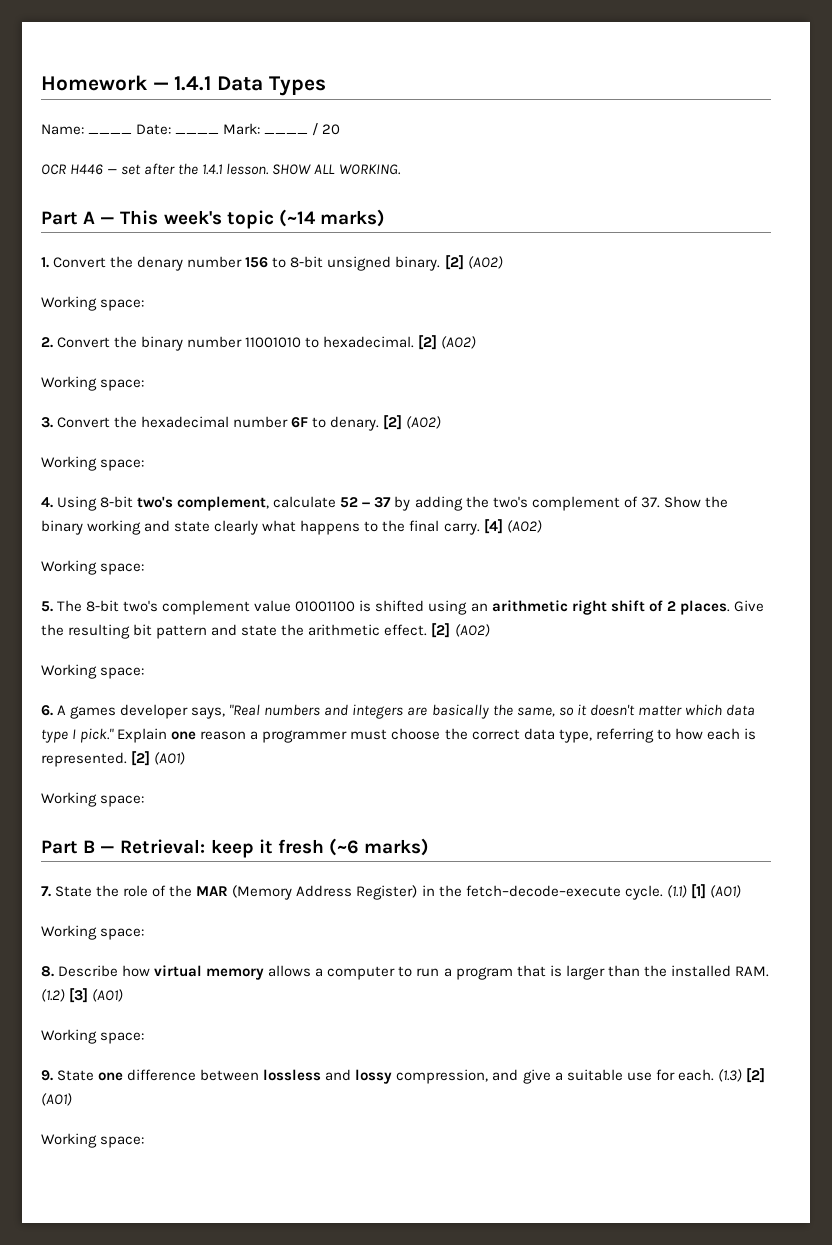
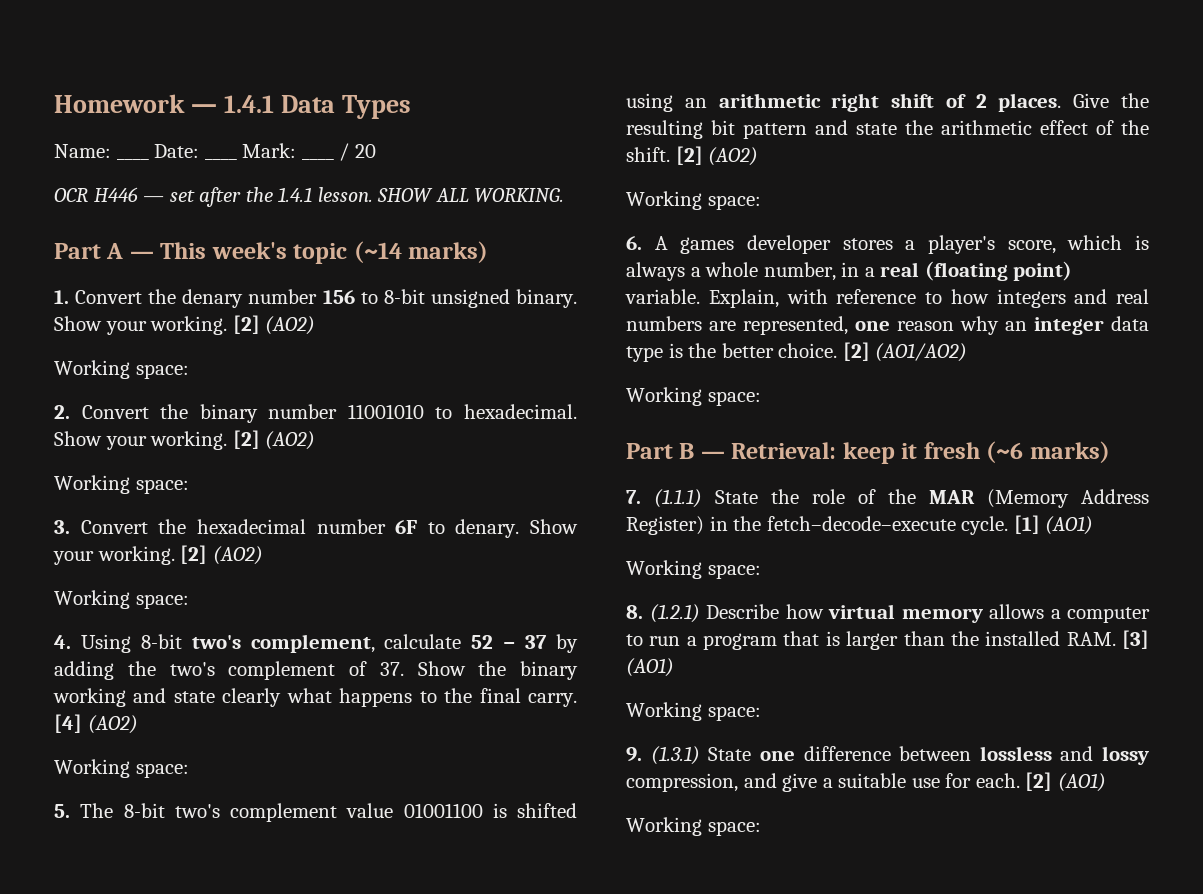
- 1. Convert the denary number 156 to 8-bit unsigned binary.
+ 1. Convert the denary number 156 to 8-bit unsigned binary. Show your working.
- 2. Convert the binary number 11001010 to hexadecimal.
+ 2. Convert the binary number 11001010 to hexadecimal. Show your working.
- 3. Convert the hexadecimal number 6F to denary.
+ 3. Convert the hexadecimal number 6F to denary. Show your working.
- Give the resulting bit pattern and state the arithmetic effect.
+ Give the resulting bit pattern and state the arithmetic effect of the shift.
- 6. A games developer says, "Real numbers and integers are basically the same, so it doesn't matter which data type I pick." Explain one reason a programmer must choose the correct data type, referring to how each is represented. [2] (AO1)
+ 6. A games developer stores a player's score, which is always a whole number, in a real (floating point) variable. Explain, with reference to how integers and real numbers are represented, one reason why an integer data type is the better choice. [2] (AO1/AO2)
- 7. State the role of the MAR (Memory Address Register) in the fetch–decode–execute cycle.
+ 7. (1.1.1) State the role of the MAR (Memory Address Register) in the fetch–decode–execute cycle.
- (1.1) [1] (AO1)
+ [1] (AO1)
- 8. Describe how virtual memory allows a computer to run a program that is larger than the installed RAM. (1.2) [3] (AO1)
+ 8. (1.2.1) Describe how virtual memory allows a computer to run a program that is larger than the installed RAM. [3] (AO1)
- 9. State one difference between lossless and lossy compression, and give a suitable use for each.
+ 9. (1.3.1) State one difference between lossless and lossy compression, and give a suitable use for each.
- (1.3) [2] (AO1)
+ [2] (AO1)

